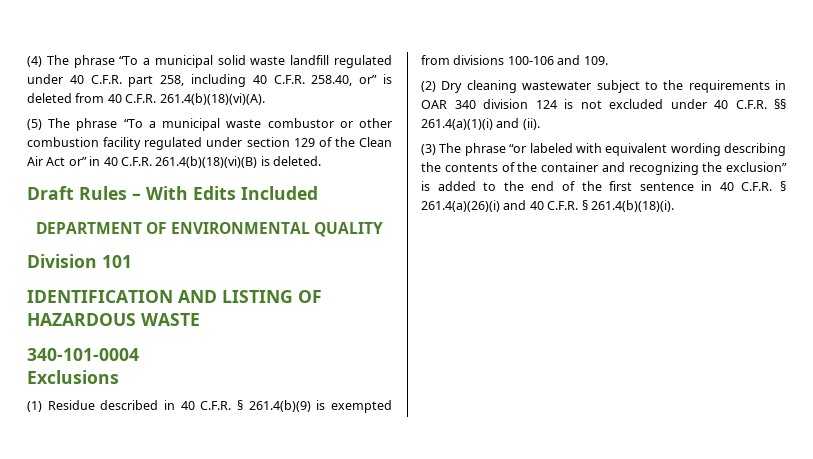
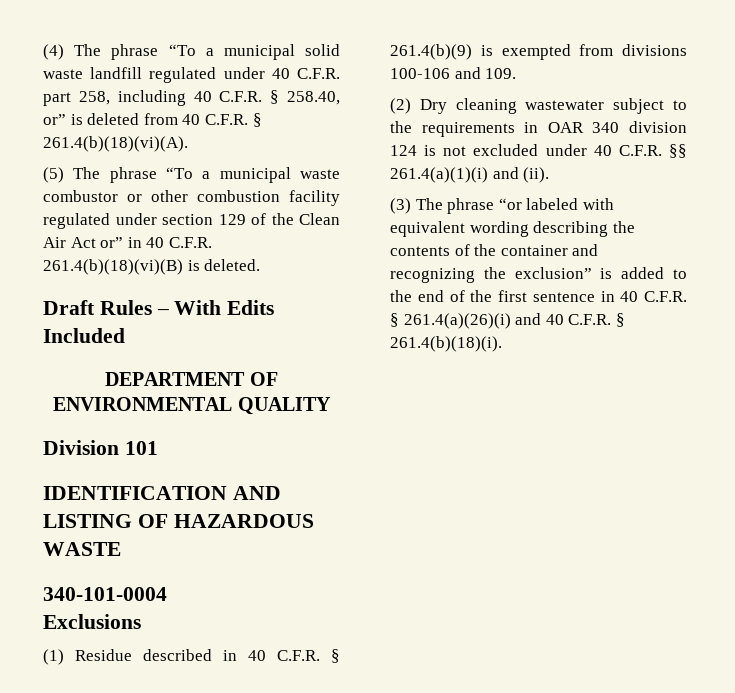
- (4) The phrase “To a municipal solid waste landfill regulated under 40 C.F.R. part 258, including 40 C.F.R. 258.40, or” is deleted from 40 C.F.R. 261.4(b)(18)(vi)(A).
+ (4) The phrase “To a municipal solid waste landfill regulated under 40 C.F.R. part 258, including 40 C.F.R. § 258.40, or” is deleted from 40 C.F.R. § 261.4(b)(18)(vi)(A).

